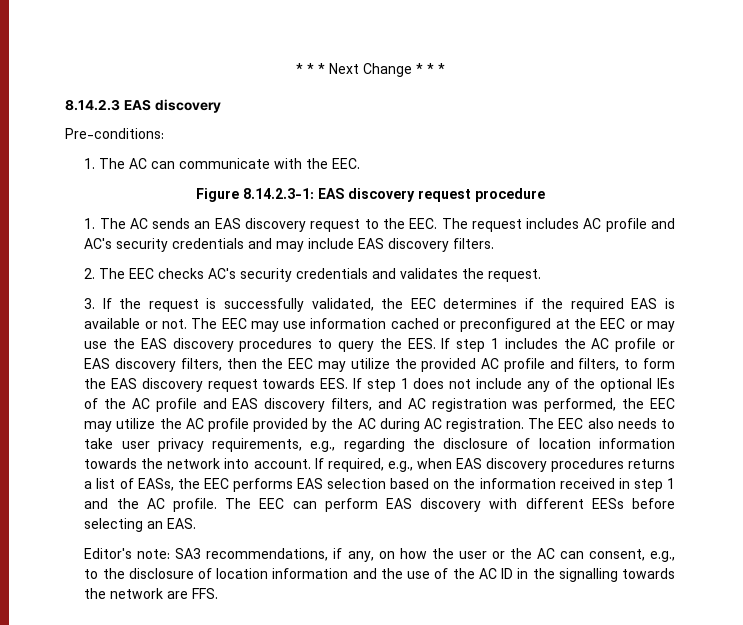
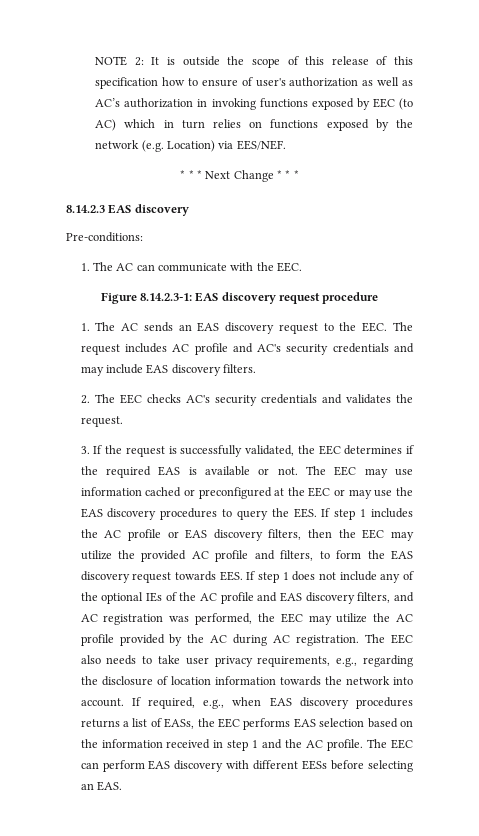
+ NOTE 2: It is outside the scope of this release of this specification how to ensure of user's authorization as well as AC’s authorization in invoking functions exposed by EEC (to AC) which in turn relies on functions exposed by the network (e.g. Location) via EES/NEF.
- Editor's note: SA3 recommendations, if any, on how the user or the AC can consent, e.g., to the disclosure of location information and the use of the AC ID in the signalling towards the network are FFS.

